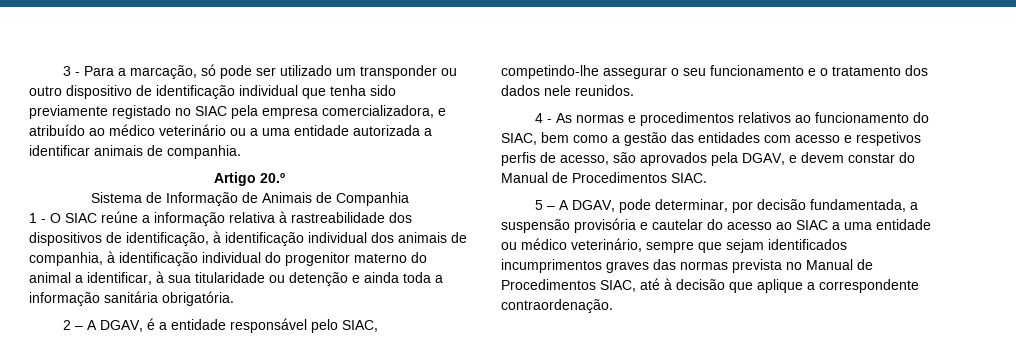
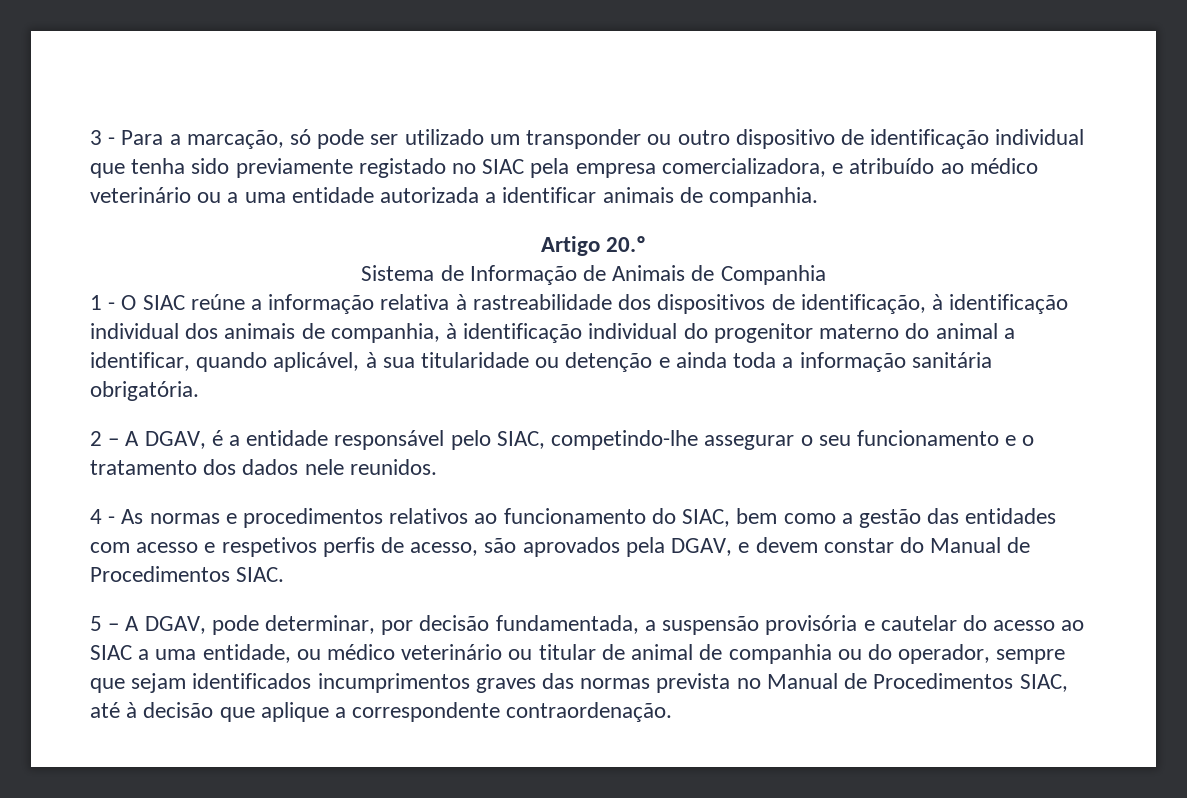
- 1 - O SIAC reúne a informação relativa à rastreabilidade dos dispositivos de identificação, à identificação individual dos animais de companhia, à identificação individual do progenitor materno do animal a identificar, à sua titularidade ou detenção e ainda toda a informação sanitária obrigatória.
+ 1 - O SIAC reúne a informação relativa à rastreabilidade dos dispositivos de identificação, à identificação individual dos animais de companhia, à identificação individual do progenitor materno do animal a identificar, quando aplicável, à sua titularidade ou detenção e ainda toda a informação sanitária obrigatória.
- 5 – A DGAV, pode determinar, por decisão fundamentada, a suspensão provisória e cautelar do acesso ao SIAC a uma entidade ou médico veterinário, sempre que sejam identificados incumprimentos graves das normas prevista no Manual de Procedimentos SIAC, até à decisão que aplique a correspondente contraordenação.
+ 5 – A DGAV, pode determinar, por decisão fundamentada, a suspensão provisória e cautelar do acesso ao SIAC a uma entidade, ou médico veterinário ou titular de animal de companhia ou do operador, sempre que sejam identificados incumprimentos graves das normas prevista no Manual de Procedimentos SIAC, até à decisão que aplique a correspondente contraordenação.

